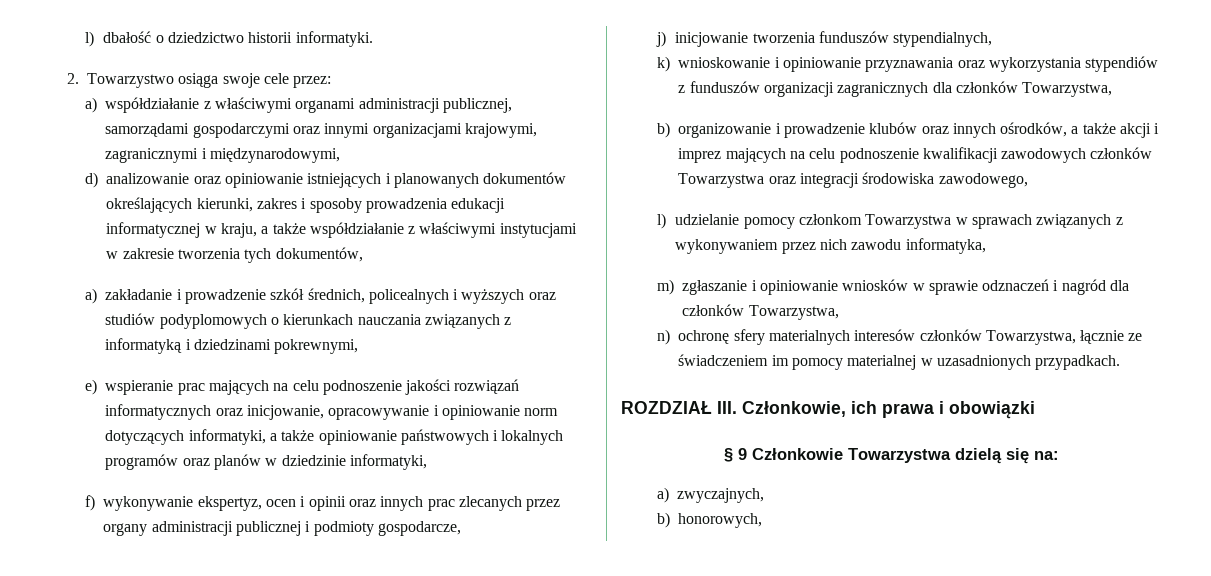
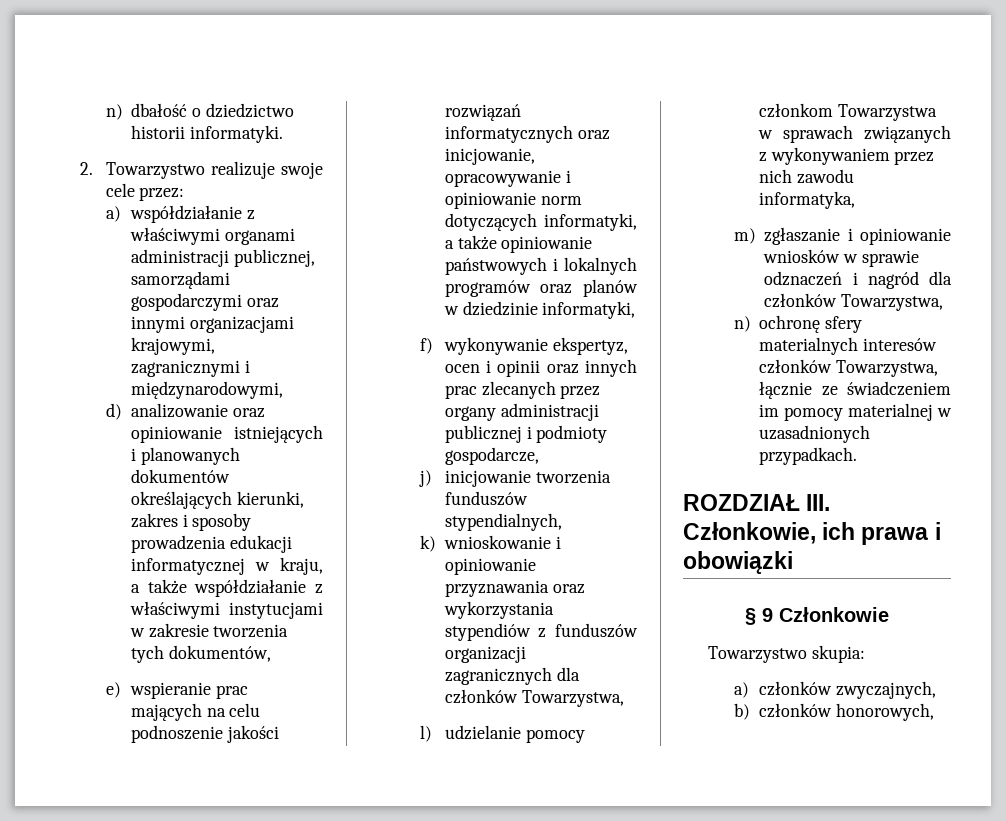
- l) dbałość o dziedzictwo historii informatyki.
+ n) dbałość o dziedzictwo historii informatyki.
- 2. Towarzystwo osiąga swoje cele przez:
+ 2. Towarzystwo realizuje swoje cele przez:
- a) zakładanie i prowadzenie szkół średnich, policealnych i wyższych oraz studiów podyplomowych o kierunkach nauczania związanych z informatyką i dziedzinami pokrewnymi,
- b) organizowanie i prowadzenie klubów oraz innych ośrodków, a także akcji i imprez mających na celu podnoszenie kwalifikacji zawodowych członków Towarzystwa oraz integracji środowiska zawodowego,
- § 9 Członkowie Towarzystwa dzielą się na:
- a) zwyczajnych,
+ § 9 Członkowie
+ Towarzystwo skupia:
+ a) członków zwyczajnych,
- b) honorowych,
+ b) członków honorowych,

